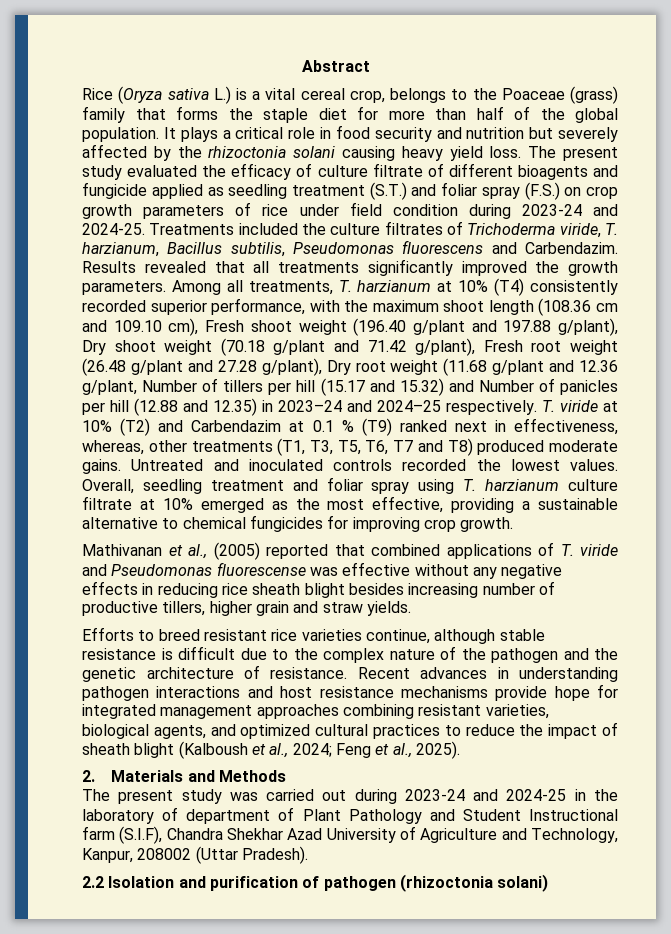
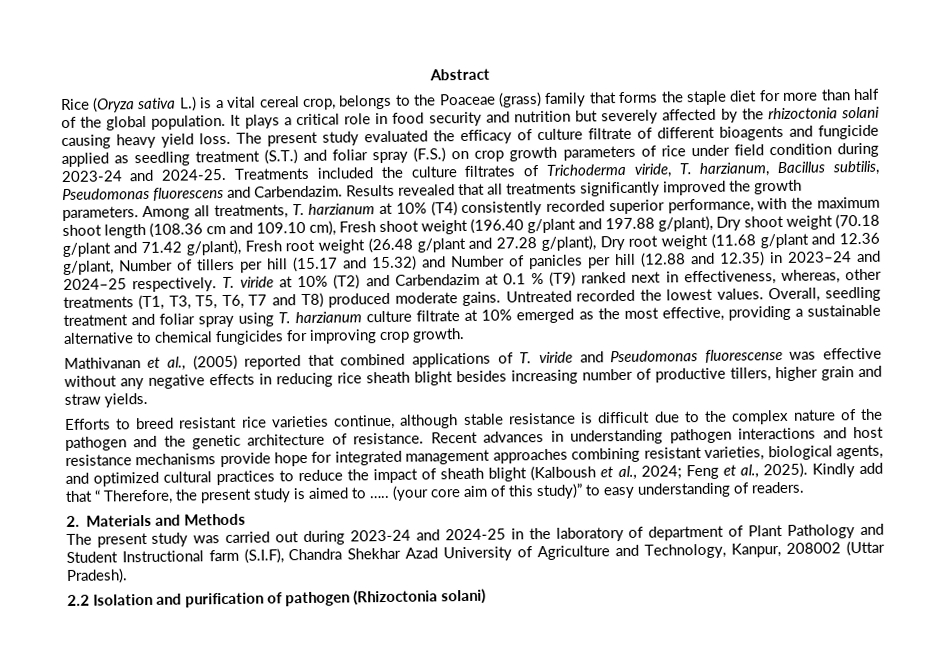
- Untreated and inoculated controls recorded the lowest values.
+ Untreated recorded the lowest values.
+ Kindly add that “ Therefore, the present study is aimed to ….. (your core aim of this study)” to easy understanding of readers.
- 2.2 Isolation and purification of pathogen (rhizoctonia solani)
+ 2.2 Isolation and purification of pathogen (Rhizoctonia solani)

